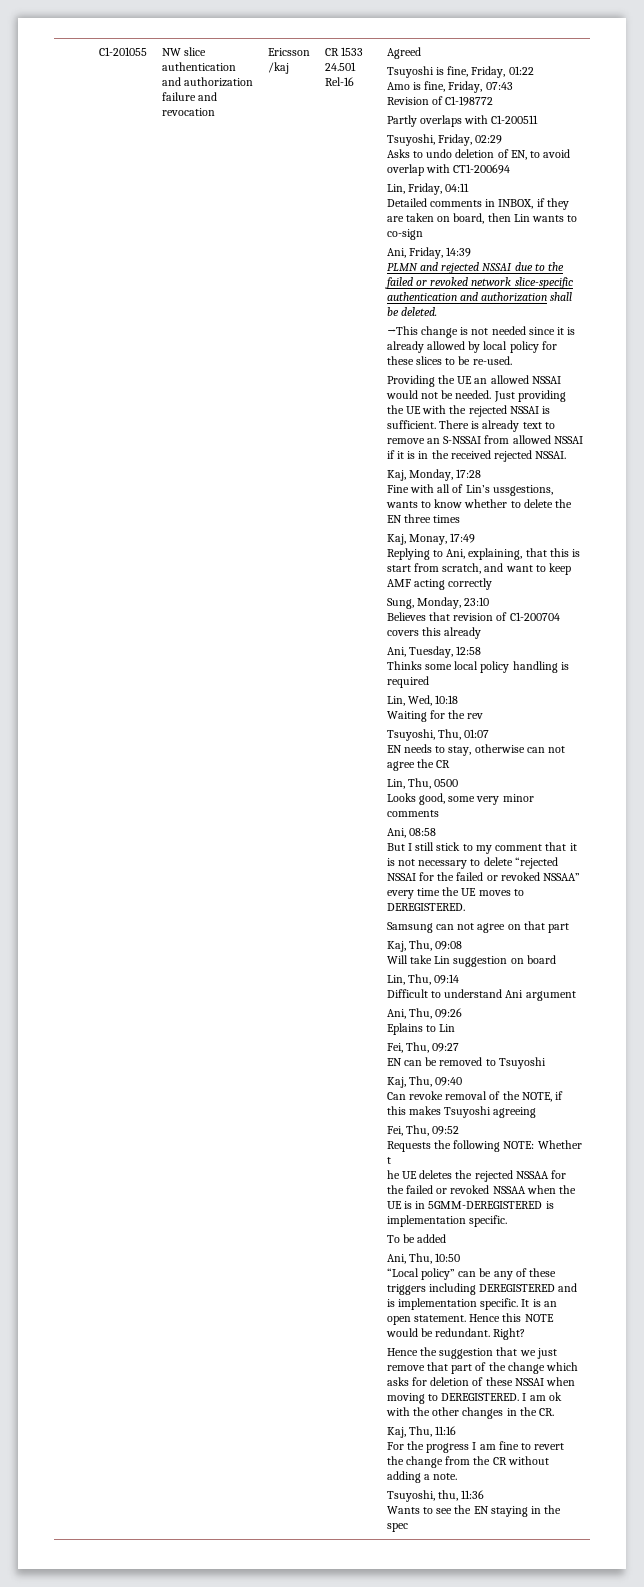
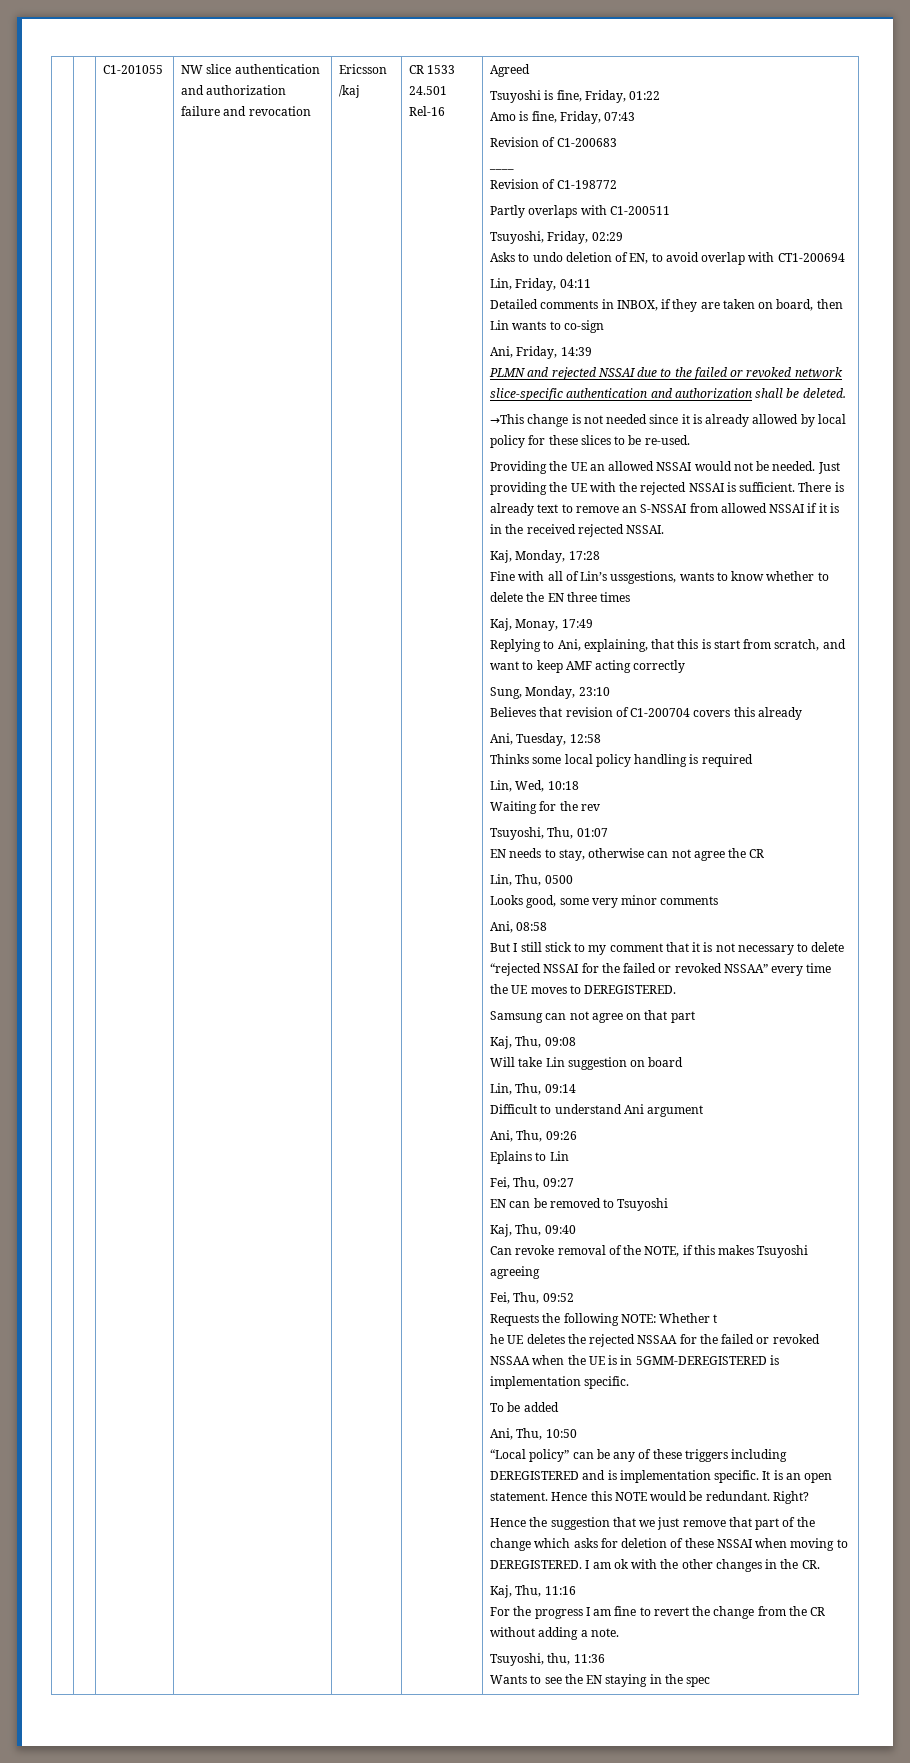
+ Revision of C1-200683
+ ____

